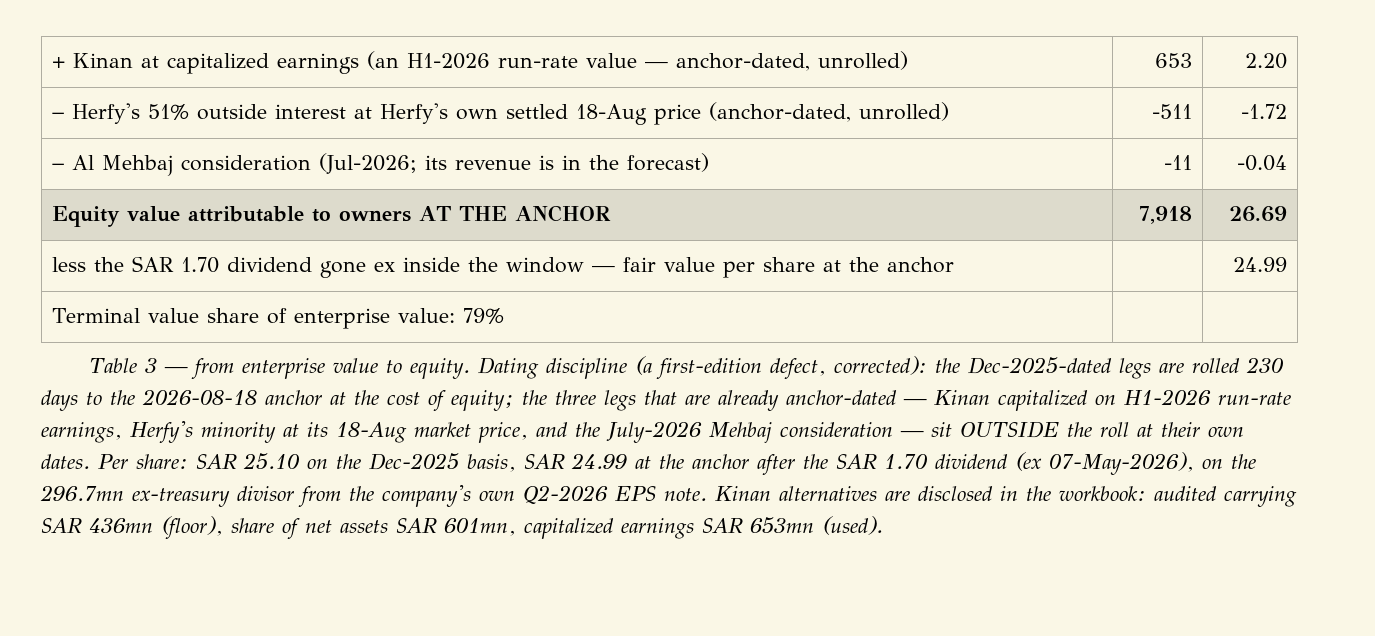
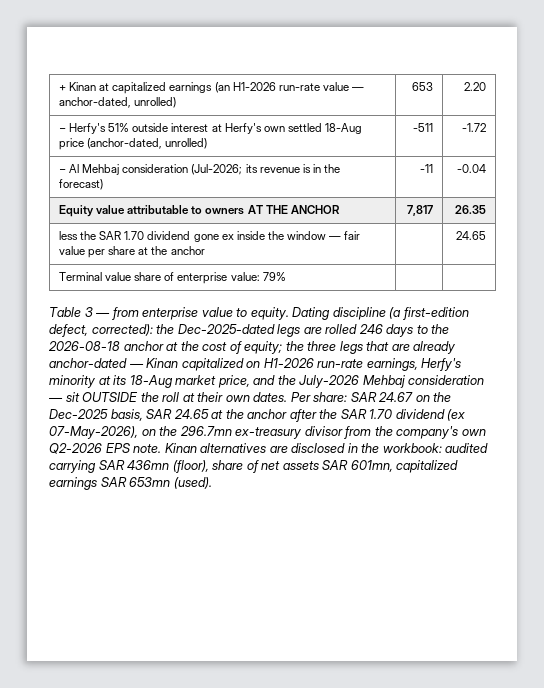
- Equity value attributable to owners AT THE ANCHOR | 7,918 | 26.69
+ Equity value attributable to owners AT THE ANCHOR | 7,817 | 26.35
- less the SAR 1.70 dividend gone ex inside the window — fair value per share at the anchor | | 24.99
+ less the SAR 1.70 dividend gone ex inside the window — fair value per share at the anchor | | 24.65
- Dating discipline (a first-edition defect, corrected): the Dec-2025-dated legs are rolled 230 days to the 2026-08-18 anchor at the cost of equity; the three legs that are already anchor-dated — Kinan capitalized on H1-2026 run-rate earnings, Herfy's minority at its 18-Aug market price, and the July-2026 Mehbaj consideration — sit OUTSIDE the roll at their own dates.
+ Dating discipline (a first-edition defect, corrected): the Dec-2025-dated legs are rolled 246 days to the 2026-08-18 anchor at the cost of equity; the three legs that are already anchor-dated — Kinan capitalized on H1-2026 run-rate earnings, Herfy's minority at its 18-Aug market price, and the July-2026 Mehbaj consideration — sit OUTSIDE the roll at their own dates.
- Per share: SAR 25.10 on the Dec-2025 basis, SAR 24.99 at the anchor after the SAR 1.70 dividend (ex 07-May-2026), on the 296.7mn ex-treasury divisor from the company's own Q2-2026 EPS note.
+ Per share: SAR 24.67 on the Dec-2025 basis, SAR 24.65 at the anchor after the SAR 1.70 dividend (ex 07-May-2026), on the 296.7mn ex-treasury divisor from the company's own Q2-2026 EPS note.

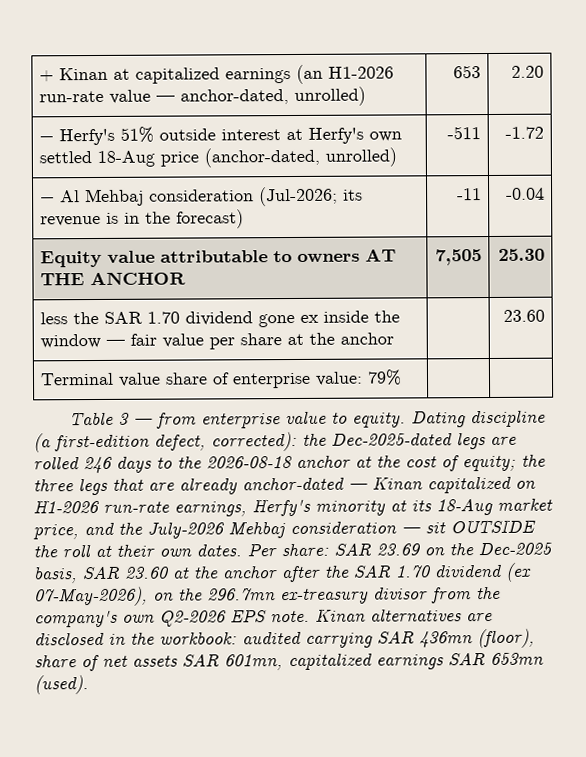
- Equity value attributable to owners AT THE ANCHOR | 7,817 | 26.35
+ Equity value attributable to owners AT THE ANCHOR | 7,505 | 25.30
- less the SAR 1.70 dividend gone ex inside the window — fair value per share at the anchor | | 24.65
+ less the SAR 1.70 dividend gone ex inside the window — fair value per share at the anchor | | 23.60
- Per share: SAR 24.67 on the Dec-2025 basis, SAR 24.65 at the anchor after the SAR 1.70 dividend (ex 07-May-2026), on the 296.7mn ex-treasury divisor from the company's own Q2-2026 EPS note.
+ Per share: SAR 23.69 on the Dec-2025 basis, SAR 23.60 at the anchor after the SAR 1.70 dividend (ex 07-May-2026), on the 296.7mn ex-treasury divisor from the company's own Q2-2026 EPS note.

